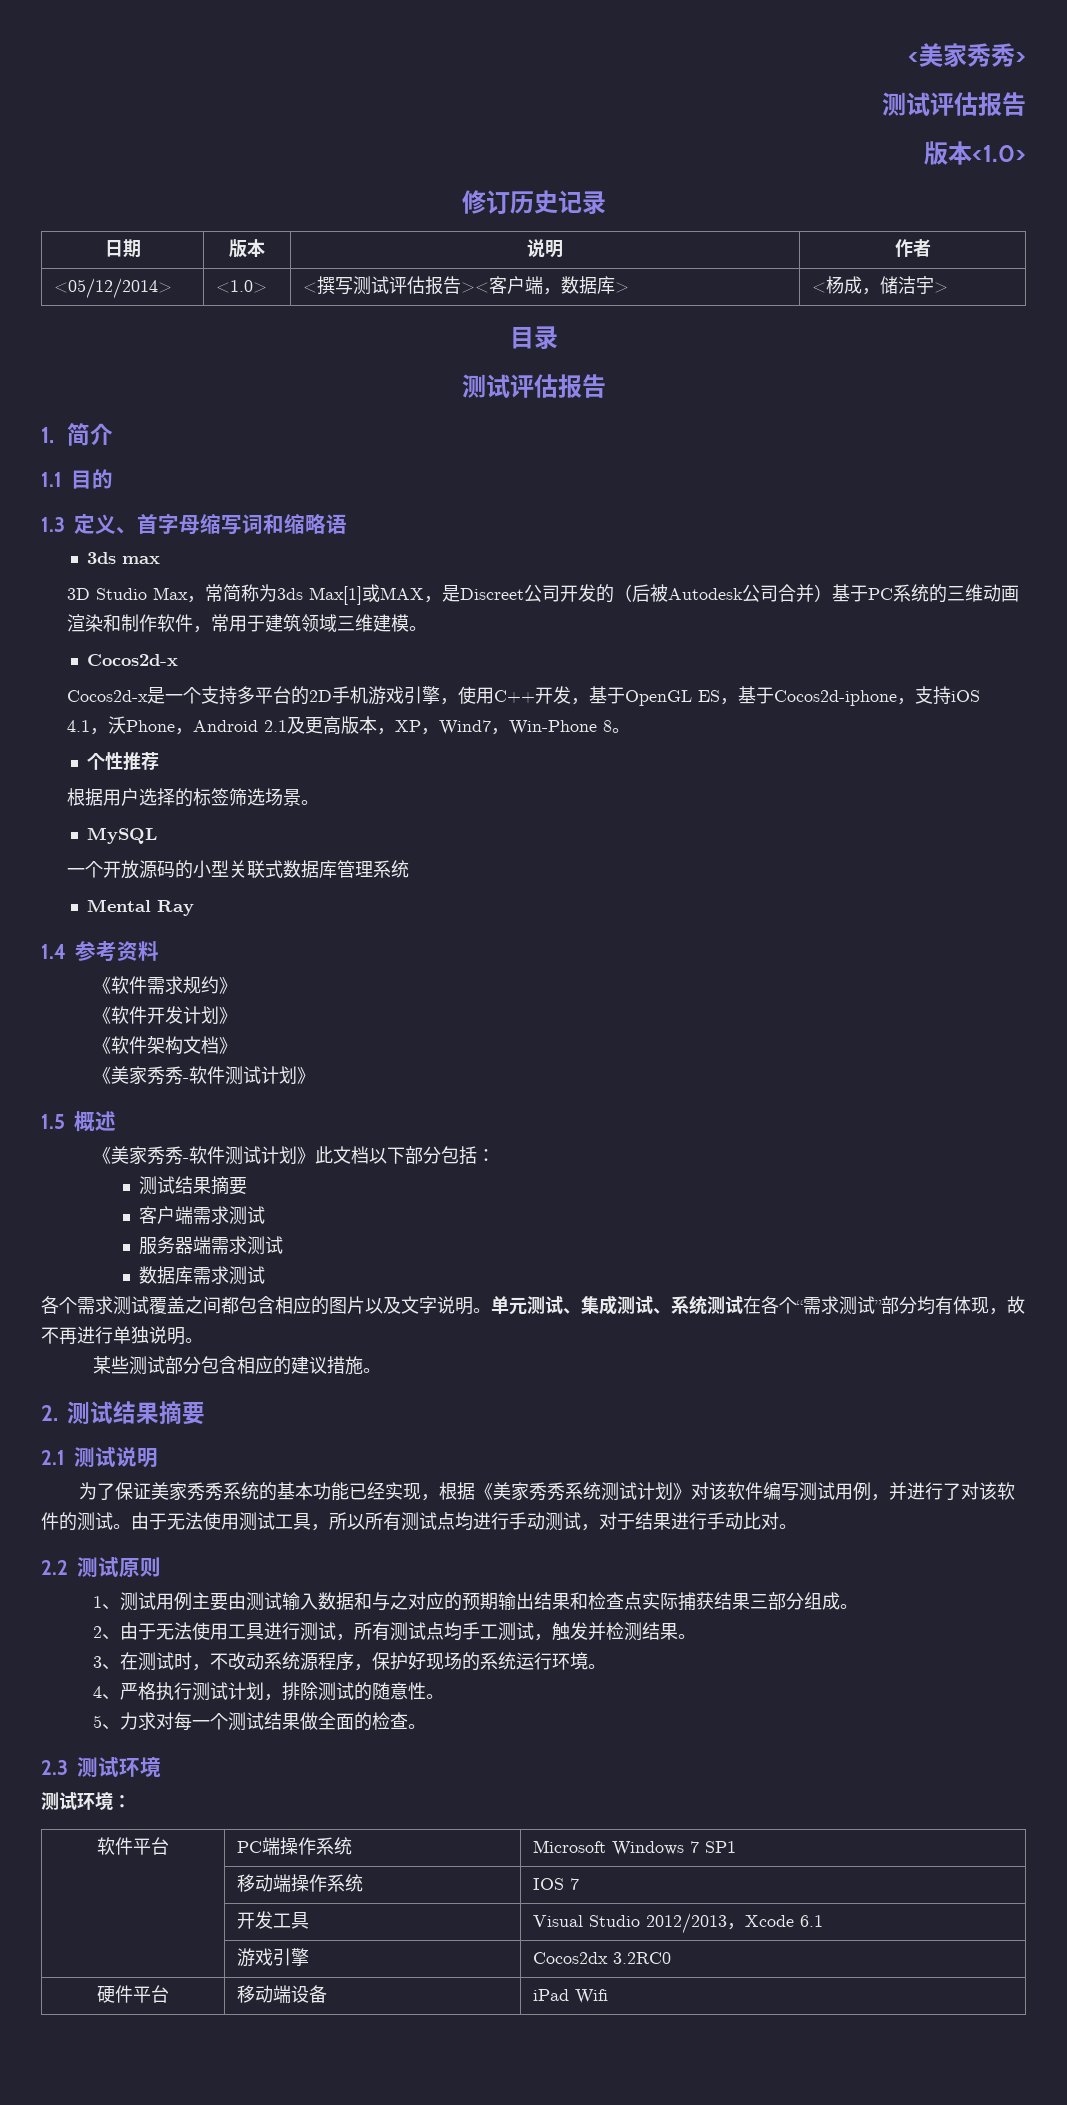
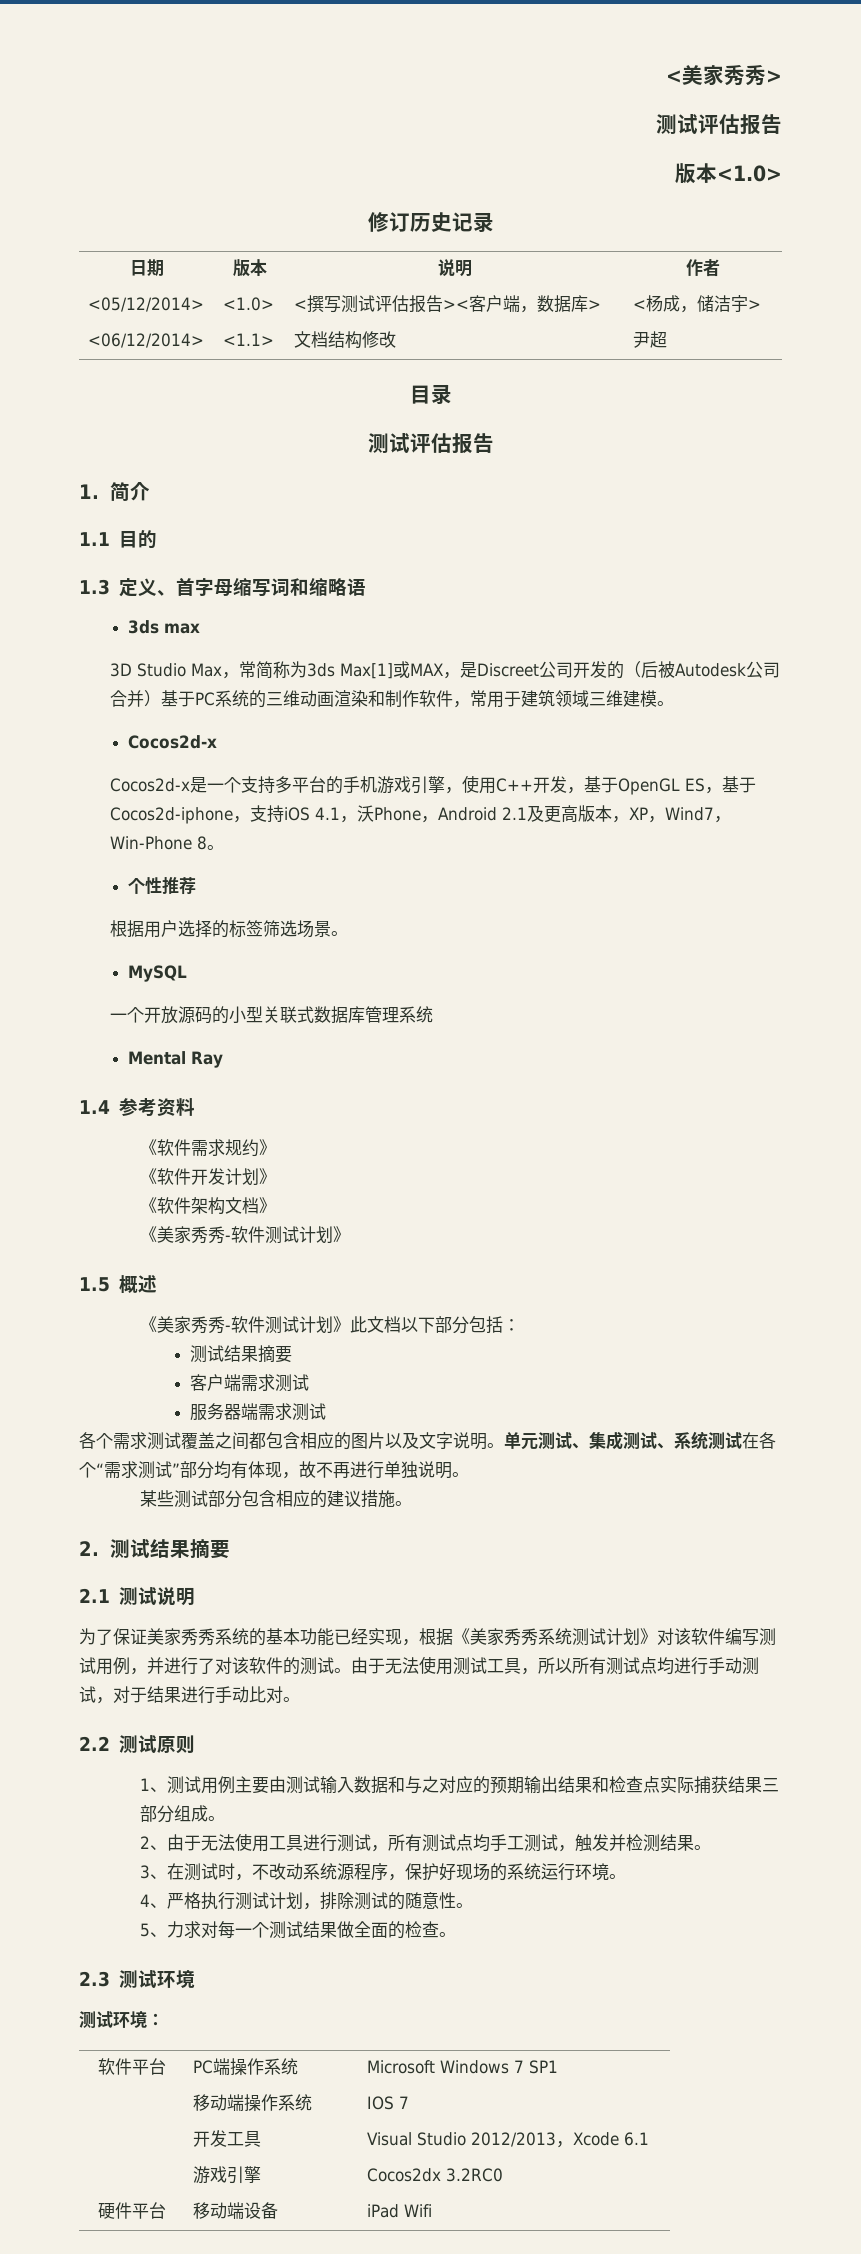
+ <06/12/2014> | <1.1> | 文档结构修改 | 尹超
- Cocos2d-x是一个支持多平台的2D手机游戏引擎，使用C++开发，基于OpenGL ES，基于Cocos2d-iphone，支持iOS 4.1，沃Phone，Android 2.1及更高版本，XP，Wind7，Win-Phone 8。
+ Cocos2d-x是一个支持多平台的手机游戏引擎，使用C++开发，基于OpenGL ES，基于Cocos2d-iphone，支持iOS 4.1，沃Phone，Android 2.1及更高版本，XP，Wind7，Win-Phone 8。
- 数据库需求测试

